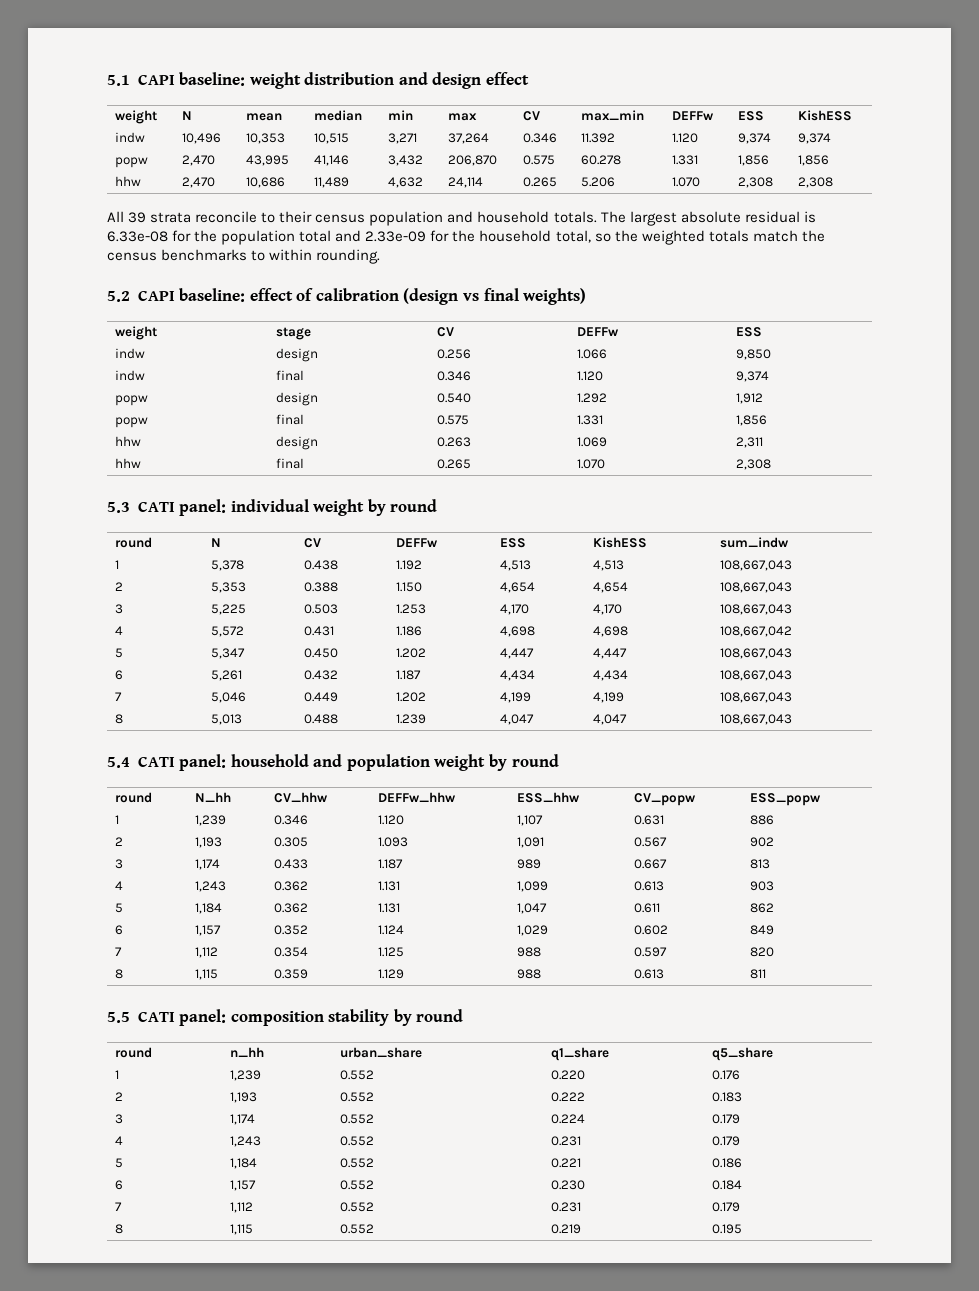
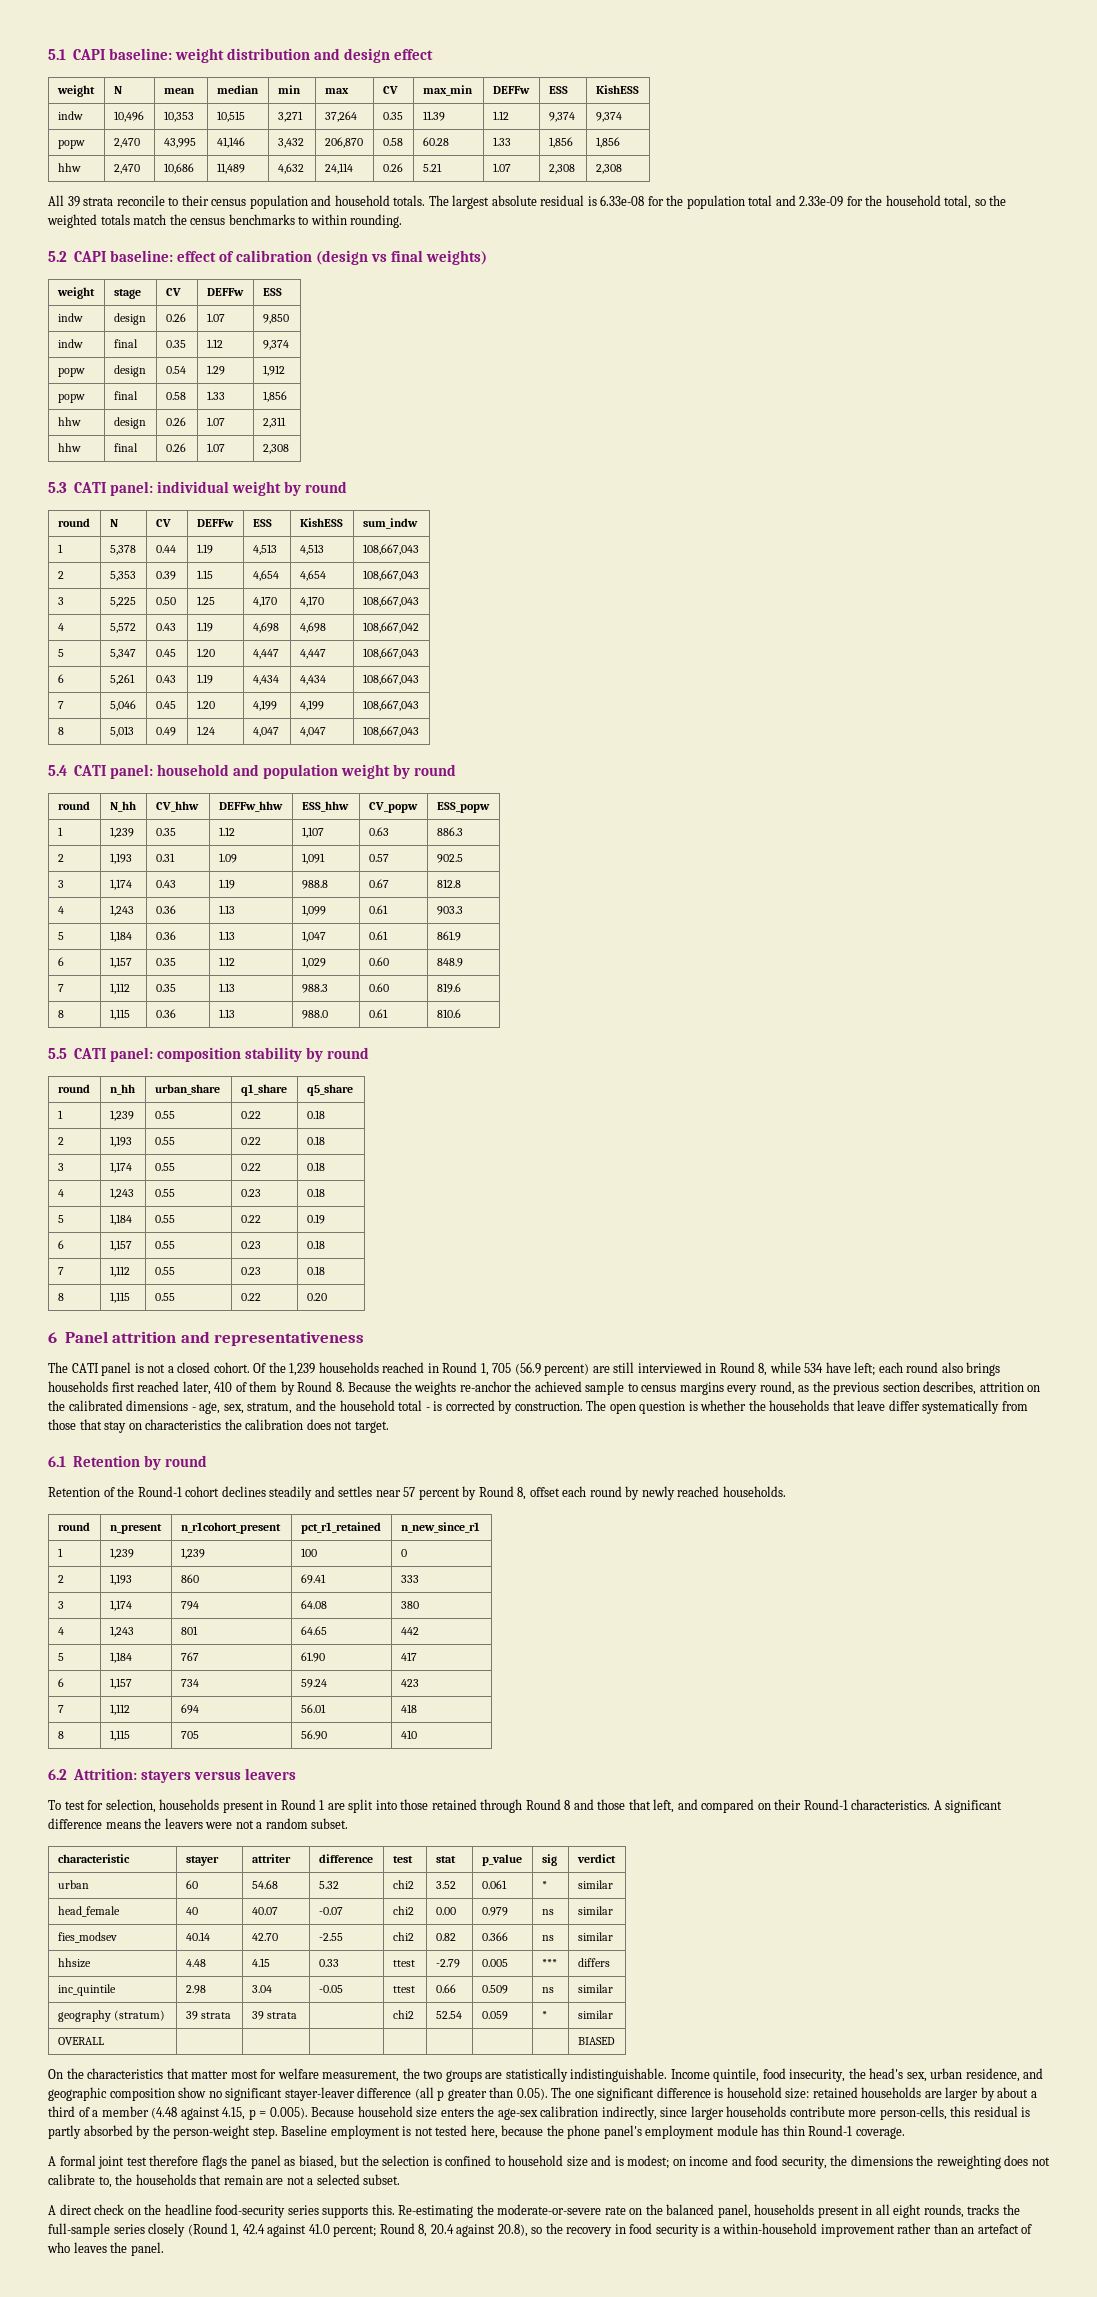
- indw | 10,496 | 10,353 | 10,515 | 3,271 | 37,264 | 0.346 | 11.392 | 1.120 | 9,374 | 9,374
+ indw | 10,496 | 10,353 | 10,515 | 3,271 | 37,264 | 0.35 | 11.39 | 1.12 | 9,374 | 9,374
- popw | 2,470 | 43,995 | 41,146 | 3,432 | 206,870 | 0.575 | 60.278 | 1.331 | 1,856 | 1,856
+ popw | 2,470 | 43,995 | 41,146 | 3,432 | 206,870 | 0.58 | 60.28 | 1.33 | 1,856 | 1,856
- hhw | 2,470 | 10,686 | 11,489 | 4,632 | 24,114 | 0.265 | 5.206 | 1.070 | 2,308 | 2,308
+ hhw | 2,470 | 10,686 | 11,489 | 4,632 | 24,114 | 0.26 | 5.21 | 1.07 | 2,308 | 2,308
- indw | design | 0.256 | 1.066 | 9,850
+ indw | design | 0.26 | 1.07 | 9,850
- indw | final | 0.346 | 1.120 | 9,374
+ indw | final | 0.35 | 1.12 | 9,374
- popw | design | 0.540 | 1.292 | 1,912
+ popw | design | 0.54 | 1.29 | 1,912
- popw | final | 0.575 | 1.331 | 1,856
+ popw | final | 0.58 | 1.33 | 1,856
- hhw | design | 0.263 | 1.069 | 2,311
+ hhw | design | 0.26 | 1.07 | 2,311
- hhw | final | 0.265 | 1.070 | 2,308
+ hhw | final | 0.26 | 1.07 | 2,308
- 1 | 5,378 | 0.438 | 1.192 | 4,513 | 4,513 | 108,667,043
+ 1 | 5,378 | 0.44 | 1.19 | 4,513 | 4,513 | 108,667,043
- 2 | 5,353 | 0.388 | 1.150 | 4,654 | 4,654 | 108,667,043
+ 2 | 5,353 | 0.39 | 1.15 | 4,654 | 4,654 | 108,667,043
- 3 | 5,225 | 0.503 | 1.253 | 4,170 | 4,170 | 108,667,043
+ 3 | 5,225 | 0.50 | 1.25 | 4,170 | 4,170 | 108,667,043
- 4 | 5,572 | 0.431 | 1.186 | 4,698 | 4,698 | 108,667,042
+ 4 | 5,572 | 0.43 | 1.19 | 4,698 | 4,698 | 108,667,042
- 5 | 5,347 | 0.450 | 1.202 | 4,447 | 4,447 | 108,667,043
+ 5 | 5,347 | 0.45 | 1.20 | 4,447 | 4,447 | 108,667,043
- 6 | 5,261 | 0.432 | 1.187 | 4,434 | 4,434 | 108,667,043
+ 6 | 5,261 | 0.43 | 1.19 | 4,434 | 4,434 | 108,667,043
- 7 | 5,046 | 0.449 | 1.202 | 4,199 | 4,199 | 108,667,043
+ 7 | 5,046 | 0.45 | 1.20 | 4,199 | 4,199 | 108,667,043
- 8 | 5,013 | 0.488 | 1.239 | 4,047 | 4,047 | 108,667,043
+ 8 | 5,013 | 0.49 | 1.24 | 4,047 | 4,047 | 108,667,043
- 1 | 1,239 | 0.346 | 1.120 | 1,107 | 0.631 | 886
- 2 | 1,193 | 0.305 | 1.093 | 1,091 | 0.567 | 902
- 3 | 1,174 | 0.433 | 1.187 | 989 | 0.667 | 813
- 4 | 1,243 | 0.362 | 1.131 | 1,099 | 0.613 | 903
- 5 | 1,184 | 0.362 | 1.131 | 1,047 | 0.611 | 862
- 6 | 1,157 | 0.352 | 1.124 | 1,029 | 0.602 | 849
- 7 | 1,112 | 0.354 | 1.125 | 988 | 0.597 | 820
- 8 | 1,115 | 0.359 | 1.129 | 988 | 0.613 | 811
+ 1 | 1,239 | 0.35 | 1.12 | 1,107 | 0.63 | 886.3
+ 2 | 1,193 | 0.31 | 1.09 | 1,091 | 0.57 | 902.5
+ 3 | 1,174 | 0.43 | 1.19 | 988.8 | 0.67 | 812.8
+ 4 | 1,243 | 0.36 | 1.13 | 1,099 | 0.61 | 903.3
+ 5 | 1,184 | 0.36 | 1.13 | 1,047 | 0.61 | 861.9
+ 6 | 1,157 | 0.35 | 1.12 | 1,029 | 0.60 | 848.9
+ 7 | 1,112 | 0.35 | 1.13 | 988.3 | 0.60 | 819.6
+ 8 | 1,115 | 0.36 | 1.13 | 988.0 | 0.61 | 810.6
- 1 | 1,239 | 0.552 | 0.220 | 0.176
- 2 | 1,193 | 0.552 | 0.222 | 0.183
- 3 | 1,174 | 0.552 | 0.224 | 0.179
- 4 | 1,243 | 0.552 | 0.231 | 0.179
- 5 | 1,184 | 0.552 | 0.221 | 0.186
- 6 | 1,157 | 0.552 | 0.230 | 0.184
- 7 | 1,112 | 0.552 | 0.231 | 0.179
- 8 | 1,115 | 0.552 | 0.219 | 0.195
+ 1 | 1,239 | 0.55 | 0.22 | 0.18
+ 2 | 1,193 | 0.55 | 0.22 | 0.18
+ 3 | 1,174 | 0.55 | 0.22 | 0.18
+ 4 | 1,243 | 0.55 | 0.23 | 0.18
+ 5 | 1,184 | 0.55 | 0.22 | 0.19
+ 6 | 1,157 | 0.55 | 0.23 | 0.18
+ 7 | 1,112 | 0.55 | 0.23 | 0.18
+ 8 | 1,115 | 0.55 | 0.22 | 0.20
+ 6 Panel attrition and representativeness
+ The CATI panel is not a closed cohort. Of the 1,239 households reached in Round 1, 705 (56.9 percent) are still interviewed in Round 8, while 534 have left; each round also brings households first reached later, 410 of them by Round 8. Because the weights re-anchor the achieved sample to census margins every round, as the previous section describes, attrition on the calibrated dimensions - age, sex, stratum, and the household total - is corrected by construction. The open question is whether the households that leave differ systematically from those that stay on characteristics the calibration does not target.
+ 6.1 Retention by round
+ Retention of the Round-1 cohort declines steadily and settles near 57 percent by Round 8, offset each round by newly reached households.
+ round | n_present | n_r1cohort_present | pct_r1_retained | n_new_since_r1
+ 1 | 1,239 | 1,239 | 100 | 0
+ 2 | 1,193 | 860 | 69.41 | 333
+ 3 | 1,174 | 794 | 64.08 | 380
+ 4 | 1,243 | 801 | 64.65 | 442
+ 5 | 1,184 | 767 | 61.90 | 417
+ 6 | 1,157 | 734 | 59.24 | 423
+ 7 | 1,112 | 694 | 56.01 | 418
+ 8 | 1,115 | 705 | 56.90 | 410
+ 6.2 Attrition: stayers versus leavers
+ To test for selection, households present in Round 1 are split into those retained through Round 8 and those that left, and compared on their Round-1 characteristics. A significant difference means the leavers were not a random subset.
+ characteristic | stayer | attriter | difference | test | stat | p_value | sig | verdict
+ urban | 60 | 54.68 | 5.32 | chi2 | 3.52 | 0.061 | * | similar
+ head_female | 40 | 40.07 | -0.07 | chi2 | 0.00 | 0.979 | ns | similar
+ fies_modsev | 40.14 | 42.70 | -2.55 | chi2 | 0.82 | 0.366 | ns | similar
+ hhsize | 4.48 | 4.15 | 0.33 | ttest | -2.79 | 0.005 | *** | differs
+ inc_quintile | 2.98 | 3.04 | -0.05 | ttest | 0.66 | 0.509 | ns | similar
+ geography (stratum) | 39 strata | 39 strata | | chi2 | 52.54 | 0.059 | * | similar
+ OVERALL | | | | | | | | BIASED
+ On the characteristics that matter most for welfare measurement, the two groups are statistically indistinguishable. Income quintile, food insecurity, the head's sex, urban residence, and geographic composition show no significant stayer-leaver difference (all p greater than 0.05). The one significant difference is household size: retained households are larger by about a third of a member (4.48 against 4.15, p = 0.005). Because household size enters the age-sex calibration indirectly, since larger households contribute more person-cells, this residual is partly absorbed by the person-weight step. Baseline employment is not tested here, because the phone panel's employment module has thin Round-1 coverage.
+ A formal joint test therefore flags the panel as biased, but the selection is confined to household size and is modest; on income and food security, the dimensions the reweighting does not calibrate to, the households that remain are not a selected subset.
+ A direct check on the headline food-security series supports this. Re-estimating the moderate-or-severe rate on the balanced panel, households present in all eight rounds, tracks the full-sample series closely (Round 1, 42.4 against 41.0 percent; Round 8, 20.4 against 20.8), so the recovery in food security is a within-household improvement rather than an artefact of who leaves the panel.

